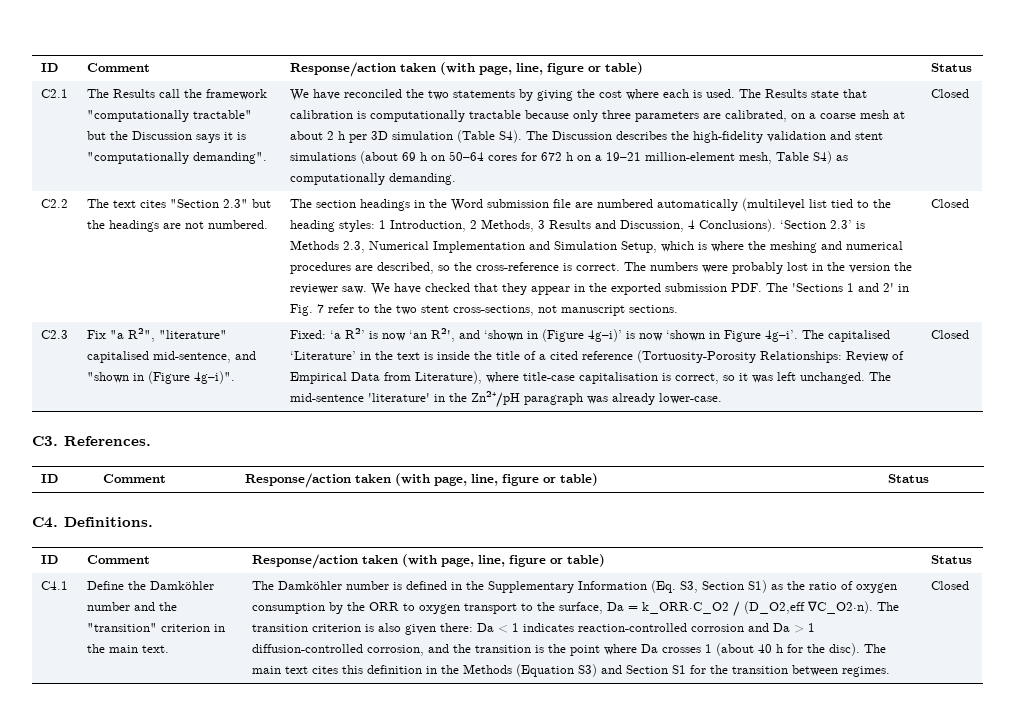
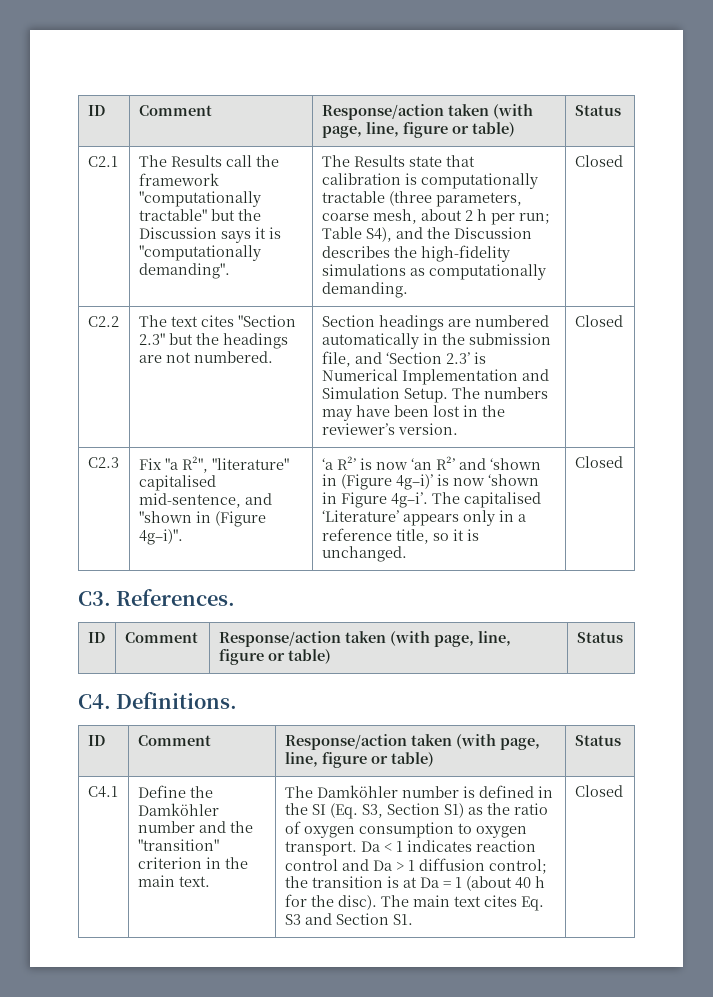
- We have reconciled the two statements by giving the cost where each is used. The Results state that calibration is computationally tractable because only three parameters are calibrated, on a coarse mesh at about 2 h per 3D simulation (Table S4). The Discussion describes the high-fidelity validation and stent simulations (about 69 h on 50–64 cores for 672 h on a 19–21 million-element mesh, Table S4) as computationally demanding.
+ The Results state that calibration is computationally tractable (three parameters, coarse mesh, about 2 h per run; Table S4), and the Discussion describes the high-fidelity simulations as computationally demanding.
- The section headings in the Word submission file are numbered automatically (multilevel list tied to the heading styles: 1 Introduction, 2 Methods, 3 Results and Discussion, 4 Conclusions). ‘Section 2.3’ is Methods 2.3, Numerical Implementation and Simulation Setup, which is where the meshing and numerical procedures are described, so the cross-reference is correct. The numbers were probably lost in the version the reviewer saw. We have checked that they appear in the exported submission PDF. The 'Sections 1 and 2' in Fig. 7 refer to the two stent cross-sections, not manuscript sections.
+ Section headings are numbered automatically in the submission file, and ‘Section 2.3’ is Numerical Implementation and Simulation Setup. The numbers may have been lost in the reviewer’s version.
- Fixed: ‘a R²’ is now ‘an R²', and ‘shown in (Figure 4g–i)’ is now ‘shown in Figure 4g–i’.
+ ‘a R²’ is now ‘an R²’ and ‘shown in (Figure 4g–i)’ is now ‘shown in Figure 4g–i’.
- The capitalised ‘Literature’ in the text is inside the title of a cited reference (Tortuosity-Porosity Relationships: Review of Empirical Data from Literature), where title-case capitalisation is correct, so it was left unchanged. The mid-sentence 'literature' in the Zn²⁺/pH paragraph was already lower-case.
+ The capitalised ‘Literature’ appears only in a reference title, so it is unchanged.
- The Damköhler number is defined in the Supplementary Information (Eq. S3, Section S1) as the ratio of oxygen consumption by the ORR to oxygen transport to the surface, Da = k_ORR·C_O2 / (D_O2,eff ∇C_O2·n). The transition criterion is also given there: Da < 1 indicates reaction-controlled corrosion and Da > 1 diffusion-controlled corrosion, and the transition is the point where Da crosses 1 (about 40 h for the disc).
+ The Damköhler number is defined in the SI (Eq. S3, Section S1) as the ratio of oxygen consumption to oxygen transport. Da < 1 indicates reaction control and Da > 1 diffusion control; the transition is at Da = 1 (about 40 h for the disc).
- The main text cites this definition in the Methods (Equation S3) and Section S1 for the transition between regimes.
+ The main text cites Eq. S3 and Section S1.

